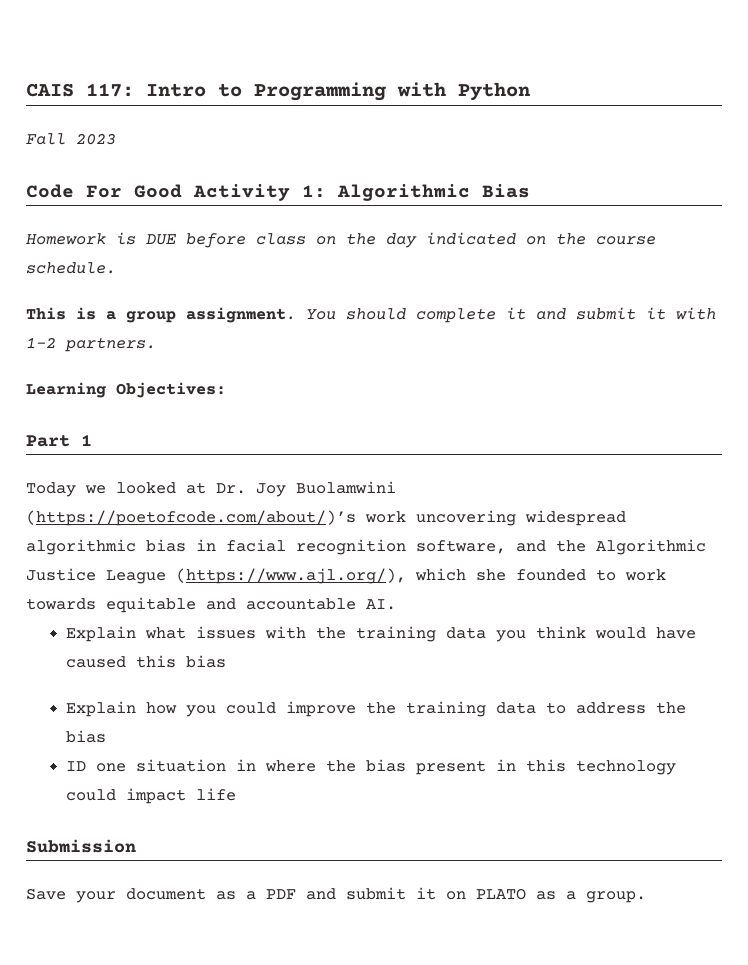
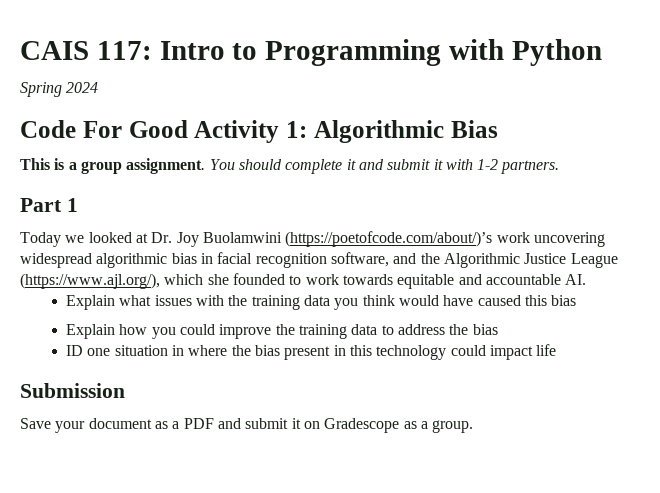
- Fall 2023
+ Spring 2024
- Homework is DUE before class on the day indicated on the course schedule.
- Learning Objectives:
- Save your document as a PDF and submit it on PLATO as a group.
+ Save your document as a PDF and submit it on Gradescope as a group.

